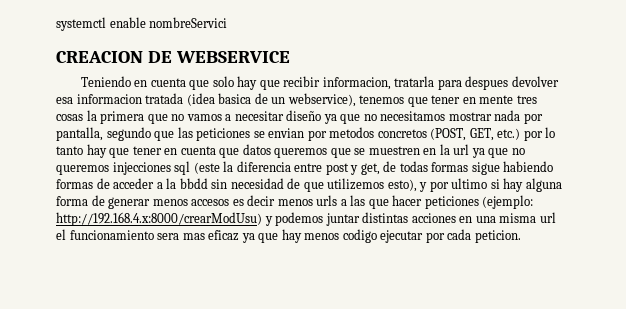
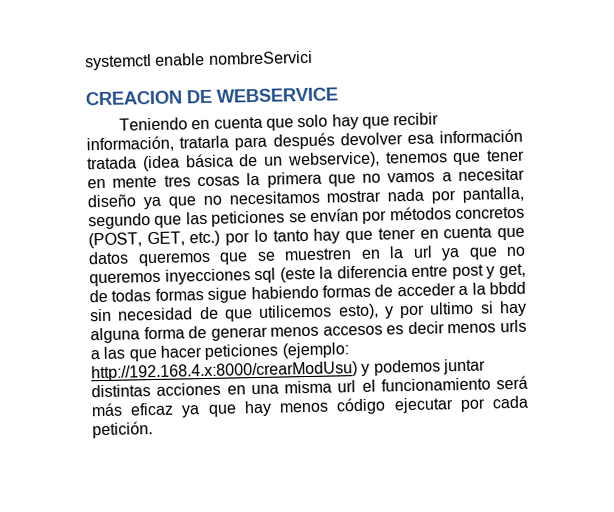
- Teniendo en cuenta que solo hay que recibir informacion, tratarla para despues devolver esa informacion tratada (idea basica de un webservice), tenemos que tener en mente tres cosas la primera que no vamos a necesitar diseño ya que no necesitamos mostrar nada por pantalla, segundo que las peticiones se envian por metodos concretos (POST, GET, etc.) por lo tanto hay que tener en cuenta que datos queremos que se muestren en la url ya que no queremos injecciones sql (este la diferencia entre post y get, de todas formas sigue habiendo formas de acceder a la bbdd sin necesidad de que utilizemos esto), y por ultimo si hay alguna forma de generar menos accesos es decir menos urls a las que hacer peticiones (ejemplo:
+ Teniendo en cuenta que solo hay que recibir información, tratarla para después devolver esa información tratada (idea básica de un webservice), tenemos que tener en mente tres cosas la primera que no vamos a necesitar diseño ya que no necesitamos mostrar nada por pantalla, segundo que las peticiones se envían por métodos concretos (POST, GET, etc.) por lo tanto hay que tener en cuenta que datos queremos que se muestren en la url ya que no queremos inyecciones sql (este la diferencia entre post y get, de todas formas sigue habiendo formas de acceder a la bbdd sin necesidad de que utilicemos esto), y por ultimo si hay alguna forma de generar menos accesos es decir menos urls a las que hacer peticiones (ejemplo:
- http://192.168.4.x:8000/crearModUsu) y podemos juntar distintas acciones en una misma url el funcionamiento sera mas eficaz ya que hay menos codigo ejecutar por cada peticion.
+ http://192.168.4.x:8000/crearModUsu) y podemos juntar distintas acciones en una misma url el funcionamiento será más eficaz ya que hay menos código ejecutar por cada petición.

